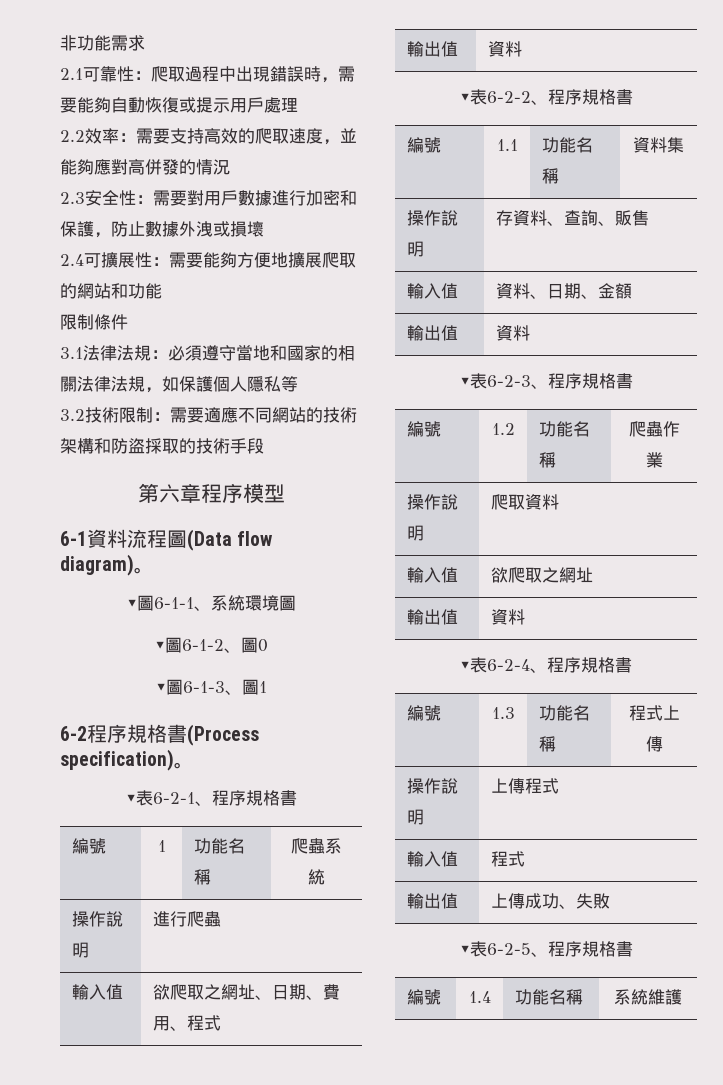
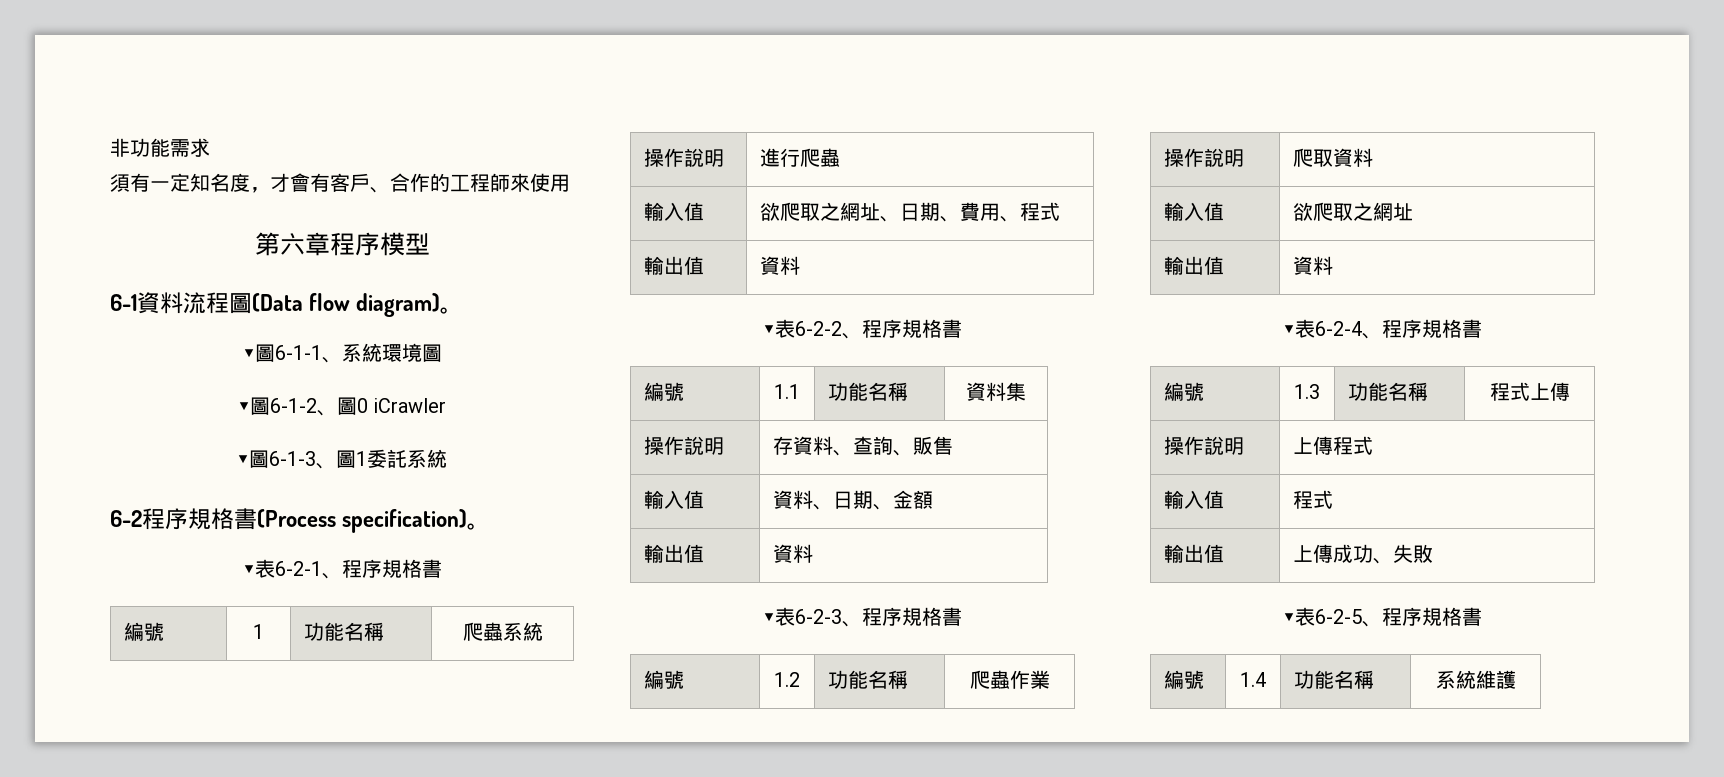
- 2.1可靠性：爬取過程中出現錯誤時，需要能夠自動恢復或提示用戶處理
- 2.2效率：需要支持高效的爬取速度，並能夠應對高併發的情況
- 2.3安全性：需要對用戶數據進行加密和保護，防止數據外洩或損壞
- 2.4可擴展性：需要能夠方便地擴展爬取的網站和功能
- 限制條件
- 3.1法律法規：必須遵守當地和國家的相關法律法規，如保護個人隱私等
- 3.2技術限制：需要適應不同網站的技術架構和防盜採取的技術手段
+ 須有一定知名度，才會有客戶、合作的工程師來使用
- ▼圖6-1-2、圖0
+ ▼圖6-1-2、圖0 iCrawler
- ▼圖6-1-3、圖1
+ ▼圖6-1-3、圖1委託系統

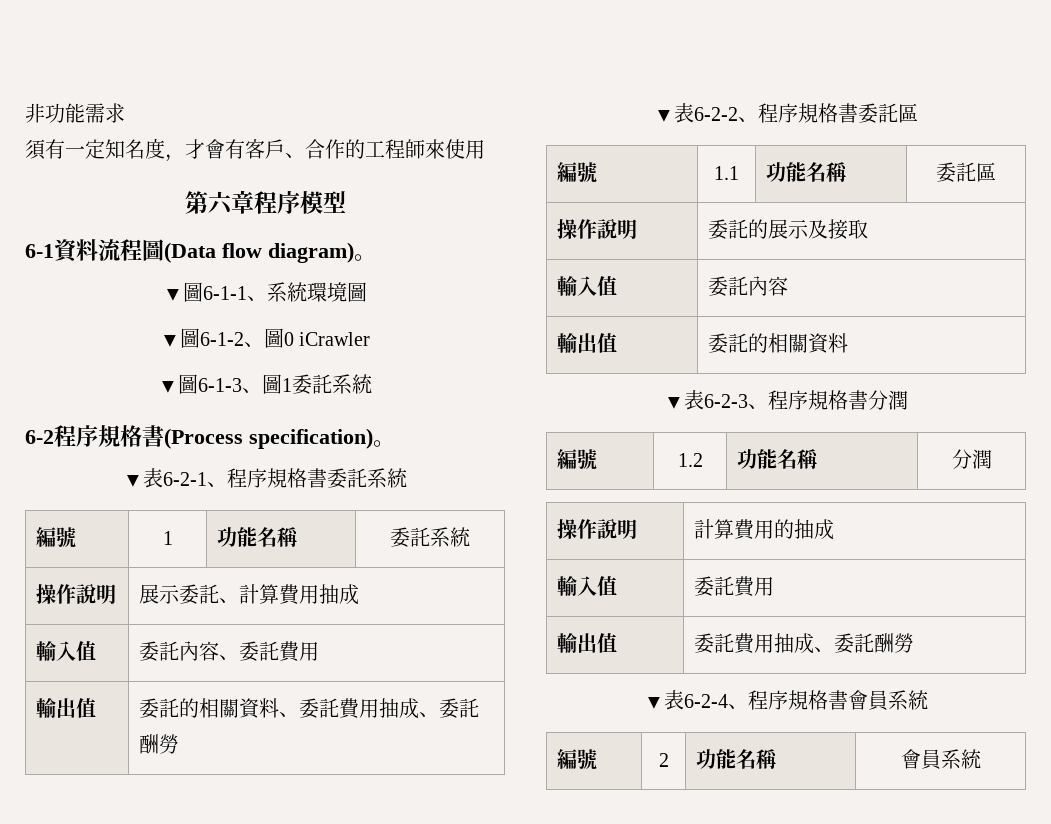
- ▼表6-2-1、程序規格書
+ ▼表6-2-1、程序規格書委託系統
- 編號 | 1 | 功能名稱 | 爬蟲系統
+ 編號 | 1 | 功能名稱 | 委託系統
- 操作說明 | 進行爬蟲
- 輸入值 | 欲爬取之網址、日期、費用、程式
- 輸出值 | 資料
+ 操作說明 | 展示委託、計算費用抽成
+ 輸入值 | 委託內容、委託費用
+ 輸出值 | 委託的相關資料、委託費用抽成、委託酬勞
- ▼表6-2-2、程序規格書
+ ▼表6-2-2、程序規格書委託區
- 編號 | 1.1 | 功能名稱 | 資料集
- 操作說明 | 存資料、查詢、販售
- 輸入值 | 資料、日期、金額
- 輸出值 | 資料
+ 編號 | 1.1 | 功能名稱 | 委託區
+ 操作說明 | 委託的展示及接取
+ 輸入值 | 委託內容
+ 輸出值 | 委託的相關資料
- ▼表6-2-3、程序規格書
+ ▼表6-2-3、程序規格書分潤
- 編號 | 1.2 | 功能名稱 | 爬蟲作業
- 操作說明 | 爬取資料
- 輸入值 | 欲爬取之網址
- 輸出值 | 資料
+ 編號 | 1.2 | 功能名稱 | 分潤
+ 操作說明 | 計算費用的抽成
+ 輸入值 | 委託費用
+ 輸出值 | 委託費用抽成、委託酬勞
- ▼表6-2-4、程序規格書
- 編號 | 1.3 | 功能名稱 | 程式上傳
- 操作說明 | 上傳程式
- 輸入值 | 程式
- 輸出值 | 上傳成功、失敗
- ▼表6-2-5、程序規格書
- 編號 | 1.4 | 功能名稱 | 系統維護
+ ▼表6-2-4、程序規格書會員系統
+ 編號 | 2 | 功能名稱 | 會員系統

